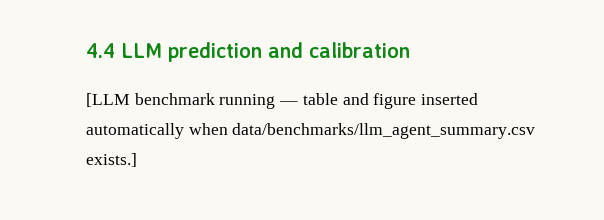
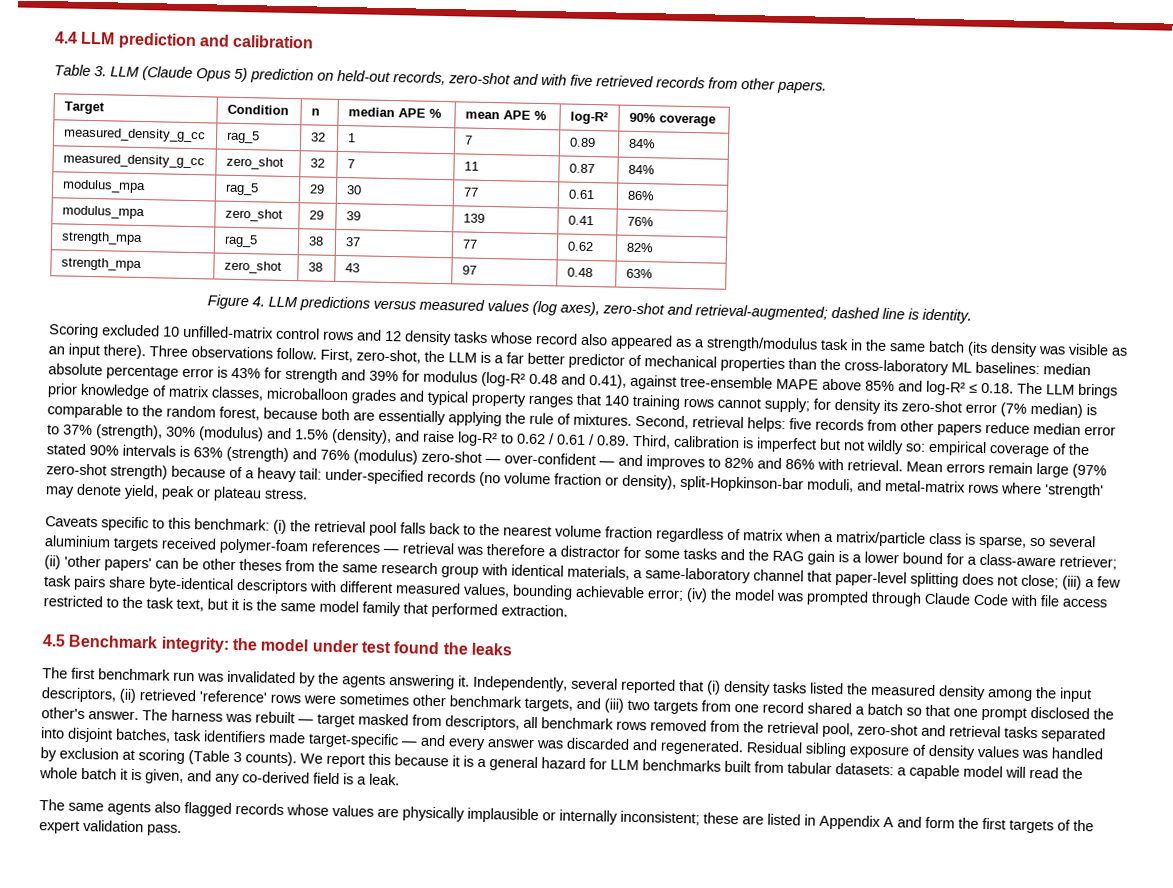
- [LLM benchmark running — table and figure inserted automatically when data/benchmarks/llm_agent_summary.csv exists.]
+ Table 3. LLM (Claude Opus 5) prediction on held-out records, zero-shot and with five retrieved records from other papers.
+ Target | Condition | n | median APE % | mean APE % | log-R² | 90% coverage
+ measured_density_g_cc | rag_5 | 32 | 1 | 7 | 0.89 | 84%
+ measured_density_g_cc | zero_shot | 32 | 7 | 11 | 0.87 | 84%
+ modulus_mpa | rag_5 | 29 | 30 | 77 | 0.61 | 86%
+ modulus_mpa | zero_shot | 29 | 39 | 139 | 0.41 | 76%
+ strength_mpa | rag_5 | 38 | 37 | 77 | 0.62 | 82%
+ strength_mpa | zero_shot | 38 | 43 | 97 | 0.48 | 63%
+ Figure 4. LLM predictions versus measured values (log axes), zero-shot and retrieval-augmented; dashed line is identity.
+ Scoring excluded 10 unfilled-matrix control rows and 12 density tasks whose record also appeared as a strength/modulus task in the same batch (its density was visible as an input there). Three observations follow. First, zero-shot, the LLM is a far better predictor of mechanical properties than the cross-laboratory ML baselines: median absolute percentage error is 43% for strength and 39% for modulus (log-R² 0.48 and 0.41), against tree-ensemble MAPE above 85% and log-R² ≤ 0.18. The LLM brings prior knowledge of matrix classes, microballoon grades and typical property ranges that 140 training rows cannot supply; for density its zero-shot error (7% median) is comparable to the random forest, because both are essentially applying the rule of mixtures. Second, retrieval helps: five records from other papers reduce median error to 37% (strength), 30% (modulus) and 1.5% (density), and raise log-R² to 0.62 / 0.61 / 0.89. Third, calibration is imperfect but not wildly so: empirical coverage of the stated 90% intervals is 63% (strength) and 76% (modulus) zero-shot — over-confident — and improves to 82% and 86% with retrieval. Mean errors remain large (97% zero-shot strength) because of a heavy tail: under-specified records (no volume fraction or density), split-Hopkinson-bar moduli, and metal-matrix rows where 'strength' may denote yield, peak or plateau stress.
+ Caveats specific to this benchmark: (i) the retrieval pool falls back to the nearest volume fraction regardless of matrix when a matrix/particle class is sparse, so several aluminium targets received polymer-foam references — retrieval was therefore a distractor for some tasks and the RAG gain is a lower bound for a class-aware retriever; (ii) 'other papers' can be other theses from the same research group with identical materials, a same-laboratory channel that paper-level splitting does not close; (iii) a few task pairs share byte-identical descriptors with different measured values, bounding achievable error; (iv) the model was prompted through Claude Code with file access restricted to the task text, but it is the same model family that performed extraction.
+ 4.5 Benchmark integrity: the model under test found the leaks
+ The first benchmark run was invalidated by the agents answering it. Independently, several reported that (i) density tasks listed the measured density among the input descriptors, (ii) retrieved 'reference' rows were sometimes other benchmark targets, and (iii) two targets from one record shared a batch so that one prompt disclosed the other's answer. The harness was rebuilt — target masked from descriptors, all benchmark rows removed from the retrieval pool, zero-shot and retrieval tasks separated into disjoint batches, task identifiers made target-specific — and every answer was discarded and regenerated. Residual sibling exposure of density values was handled by exclusion at scoring (Table 3 counts). We report this because it is a general hazard for LLM benchmarks built from tabular datasets: a capable model will read the whole batch it is given, and any co-derived field is a leak.
+ The same agents also flagged records whose values are physically implausible or internally inconsistent; these are listed in Appendix A and form the first targets of the expert validation pass.

